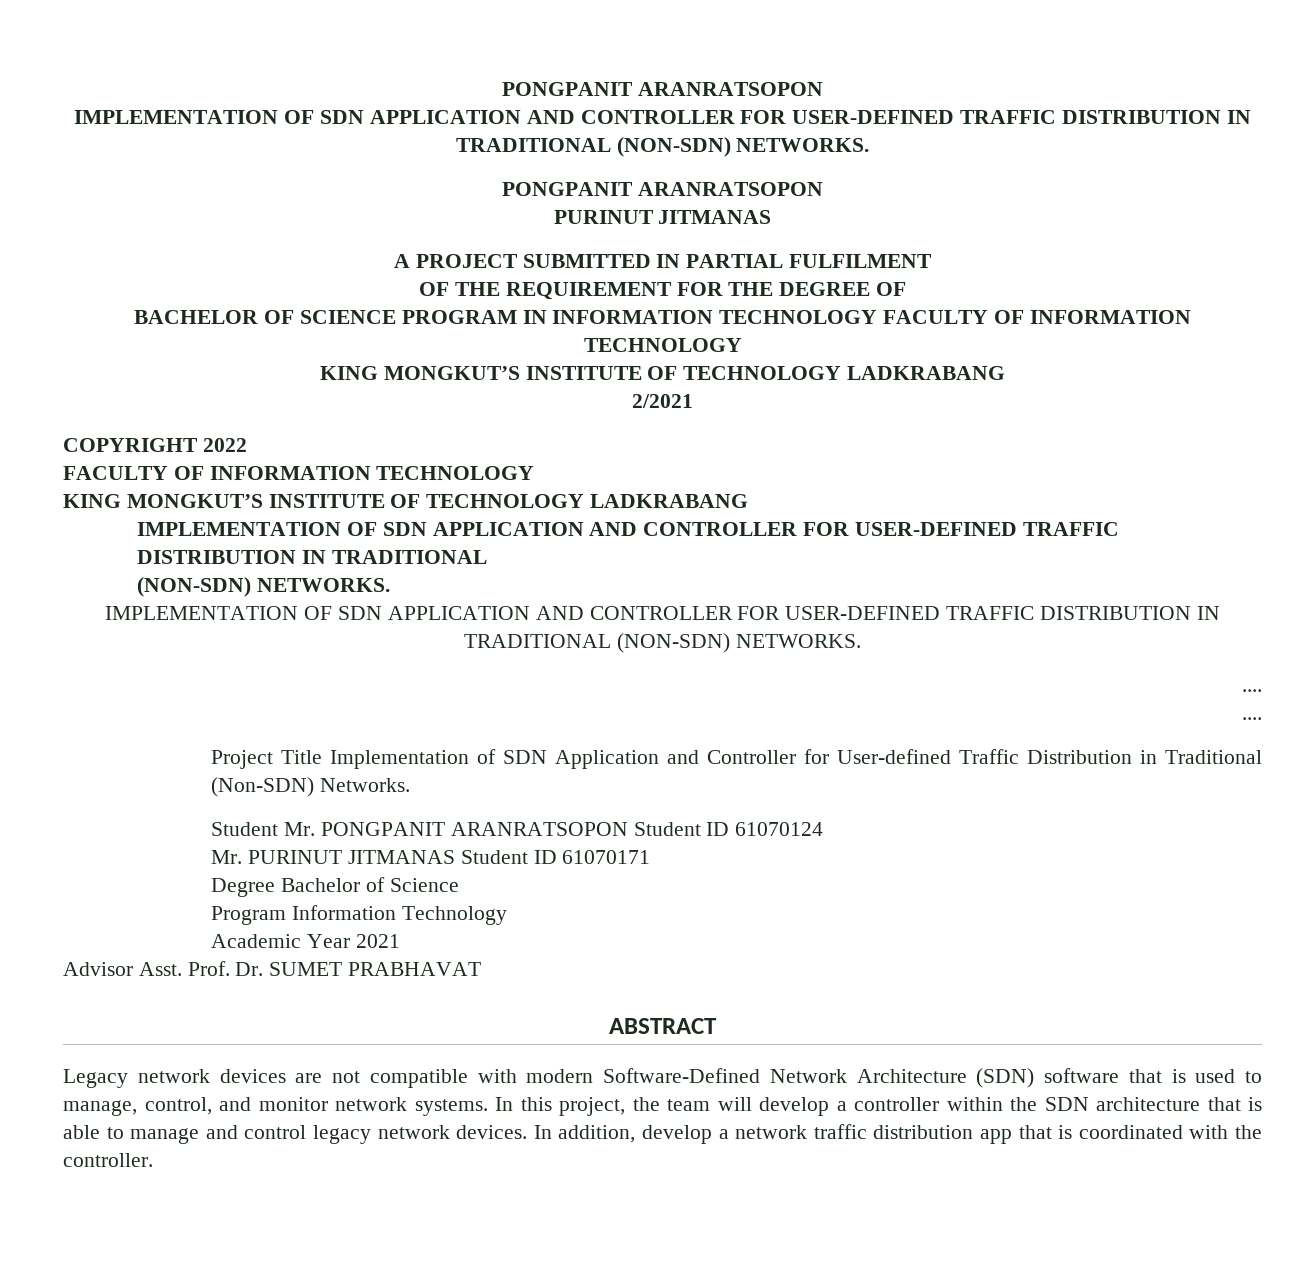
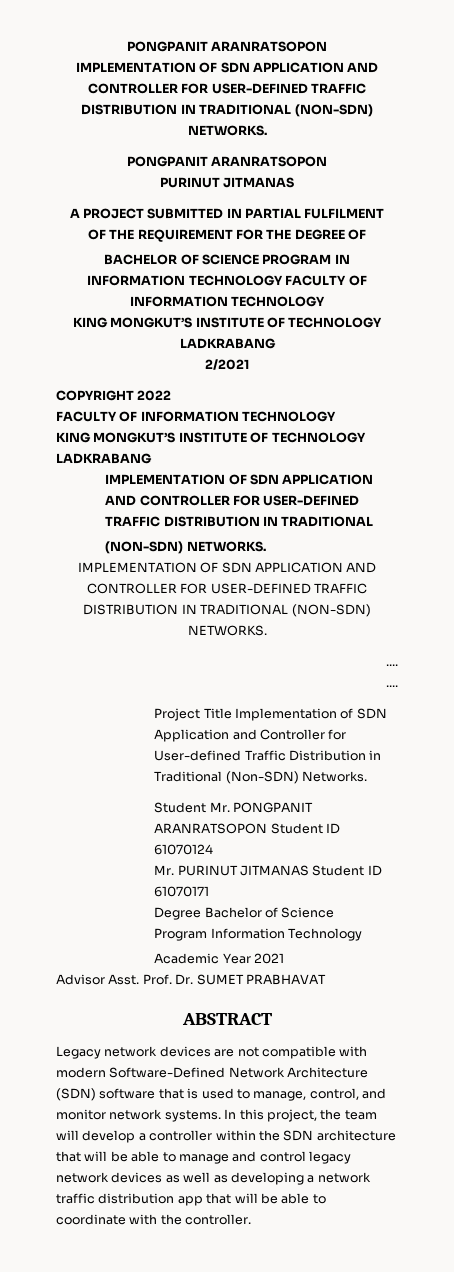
- In this project, the team will develop a controller within the SDN architecture that is able to manage and control legacy network devices. In addition, develop a network traffic distribution app that is coordinated with the controller.
+ In this project, the team will develop a controller within the SDN architecture that will be able to manage and control legacy network devices as well as developing a network traffic distribution app that will be able to coordinate with the controller.

